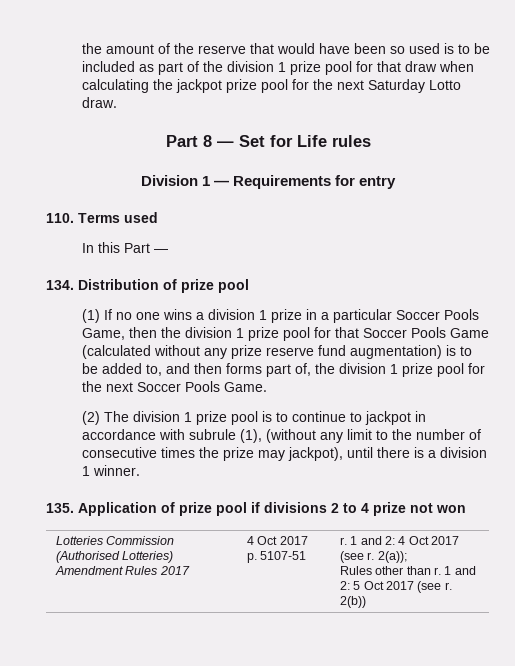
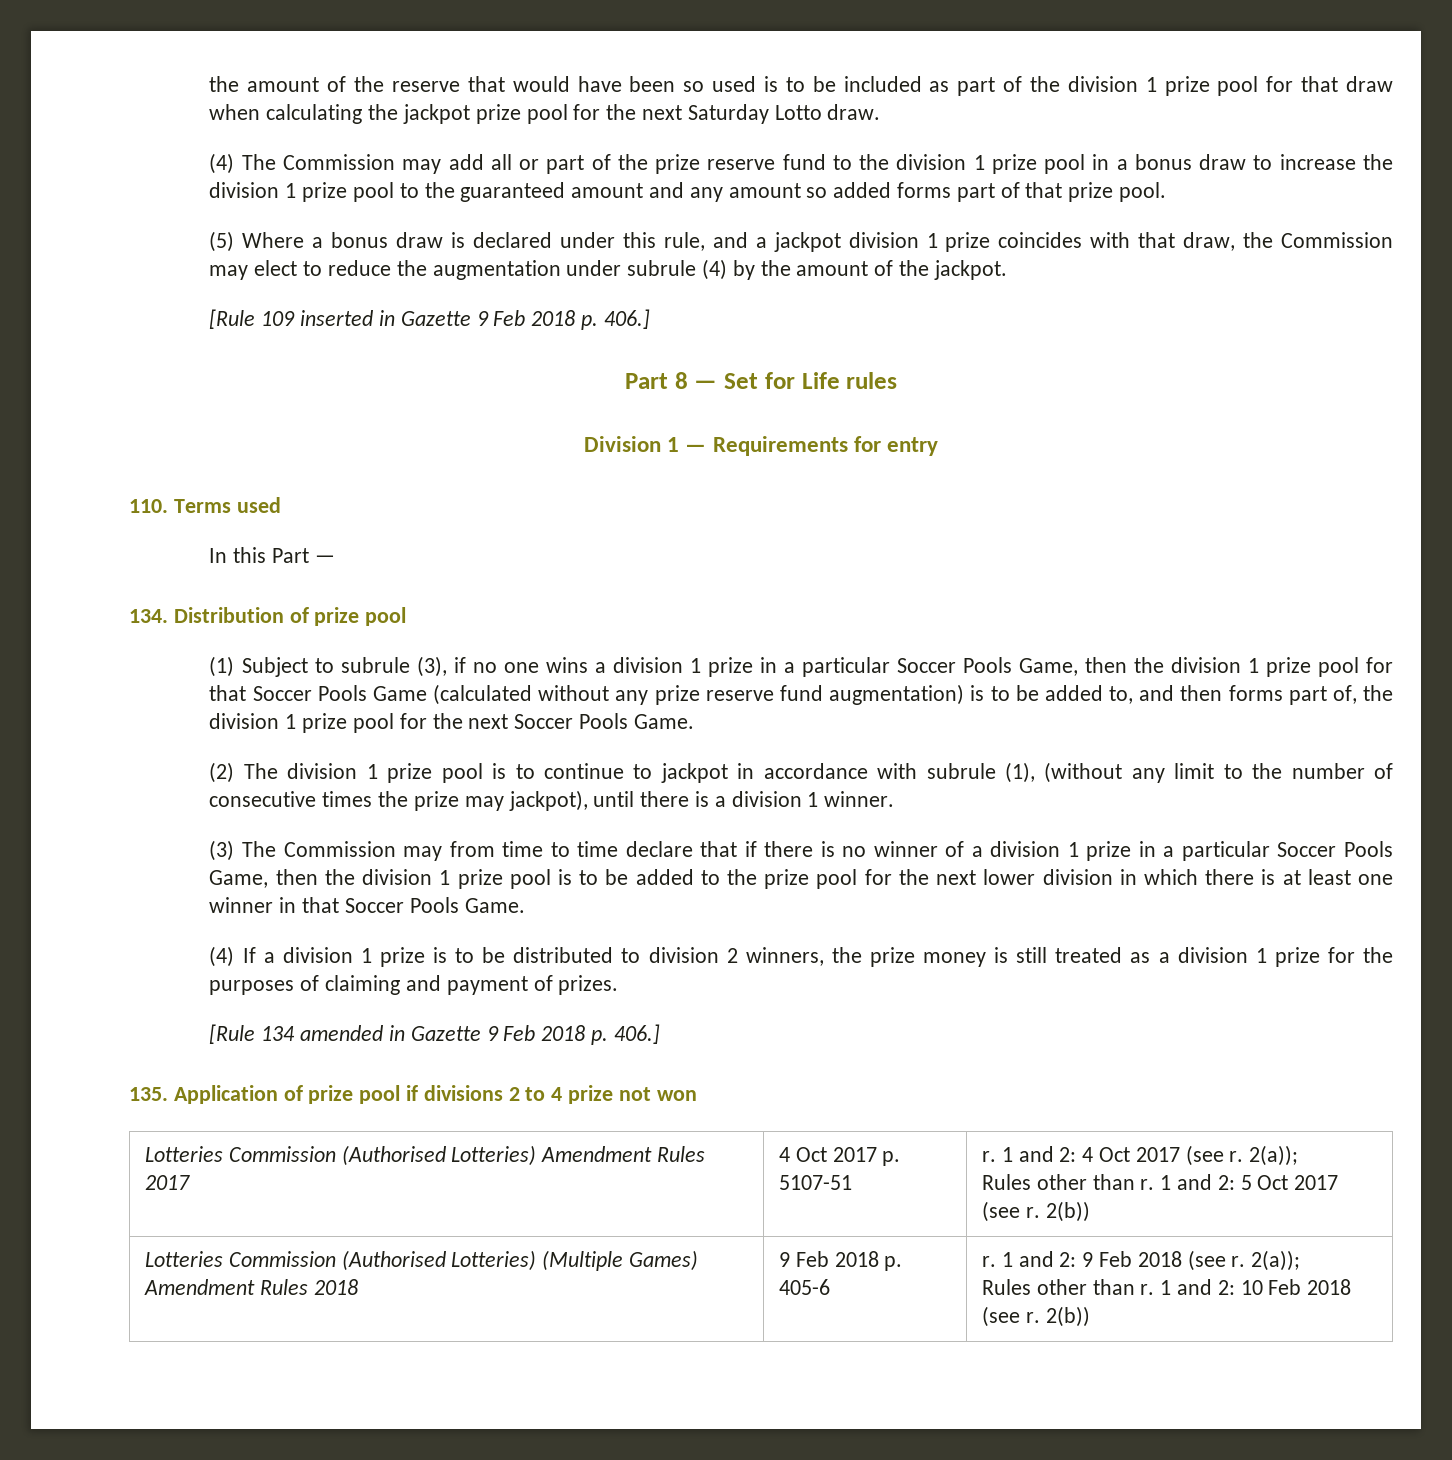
+ (4) The Commission may add all or part of the prize reserve fund to the division 1 prize pool in a bonus draw to increase the division 1 prize pool to the guaranteed amount and any amount so added forms part of that prize pool.
+ (5) Where a bonus draw is declared under this rule, and a jackpot division 1 prize coincides with that draw, the Commission may elect to reduce the augmentation under subrule (4) by the amount of the jackpot.
+ [Rule 109 inserted in Gazette 9 Feb 2018 p. 406.]
- (1) If no one wins a division 1 prize in a particular Soccer Pools Game, then the division 1 prize pool for that Soccer Pools Game (calculated without any prize reserve fund augmentation) is to be added to, and then forms part of, the division 1 prize pool for the next Soccer Pools Game.
+ (1) Subject to subrule (3), if no one wins a division 1 prize in a particular Soccer Pools Game, then the division 1 prize pool for that Soccer Pools Game (calculated without any prize reserve fund augmentation) is to be added to, and then forms part of, the division 1 prize pool for the next Soccer Pools Game.
+ (3) The Commission may from time to time declare that if there is no winner of a division 1 prize in a particular Soccer Pools Game, then the division 1 prize pool is to be added to the prize pool for the next lower division in which there is at least one winner in that Soccer Pools Game.
+ (4) If a division 1 prize is to be distributed to division 2 winners, the prize money is still treated as a division 1 prize for the purposes of claiming and payment of prizes.
+ [Rule 134 amended in Gazette 9 Feb 2018 p. 406.]
+ Lotteries Commission (Authorised Lotteries) (Multiple Games) Amendment Rules 2018 | 9 Feb 2018 p. 405-6 | r. 1 and 2: 9 Feb 2018 (see r. 2(a));
+ Rules other than r. 1 and 2: 10 Feb 2018 (see r. 2(b))

